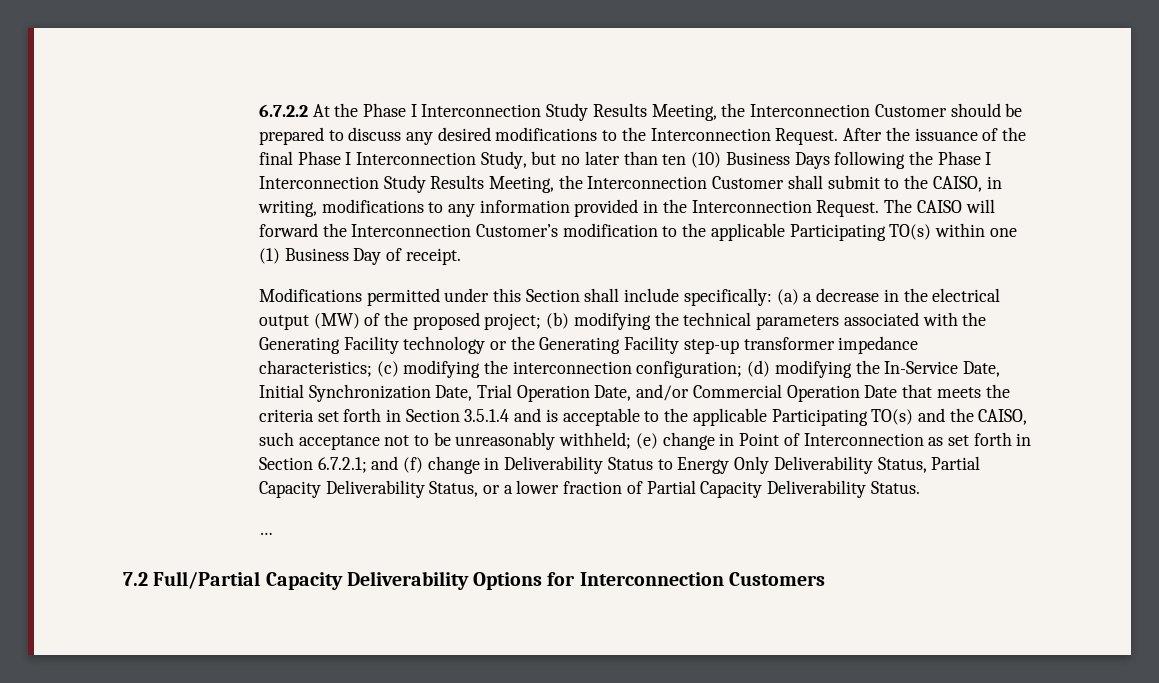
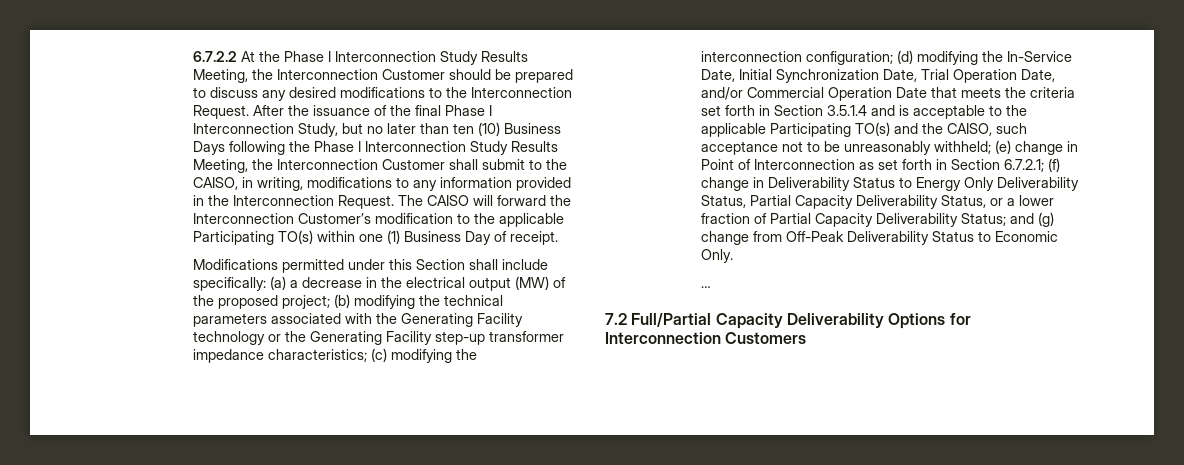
- and (f) change in Deliverability Status to Energy Only Deliverability Status, Partial Capacity Deliverability Status, or a lower fraction of Partial Capacity Deliverability Status.
+ (f) change in Deliverability Status to Energy Only Deliverability Status, Partial Capacity Deliverability Status, or a lower fraction of Partial Capacity Deliverability Status; and (g) change from Off-Peak Deliverability Status to Economic Only.

